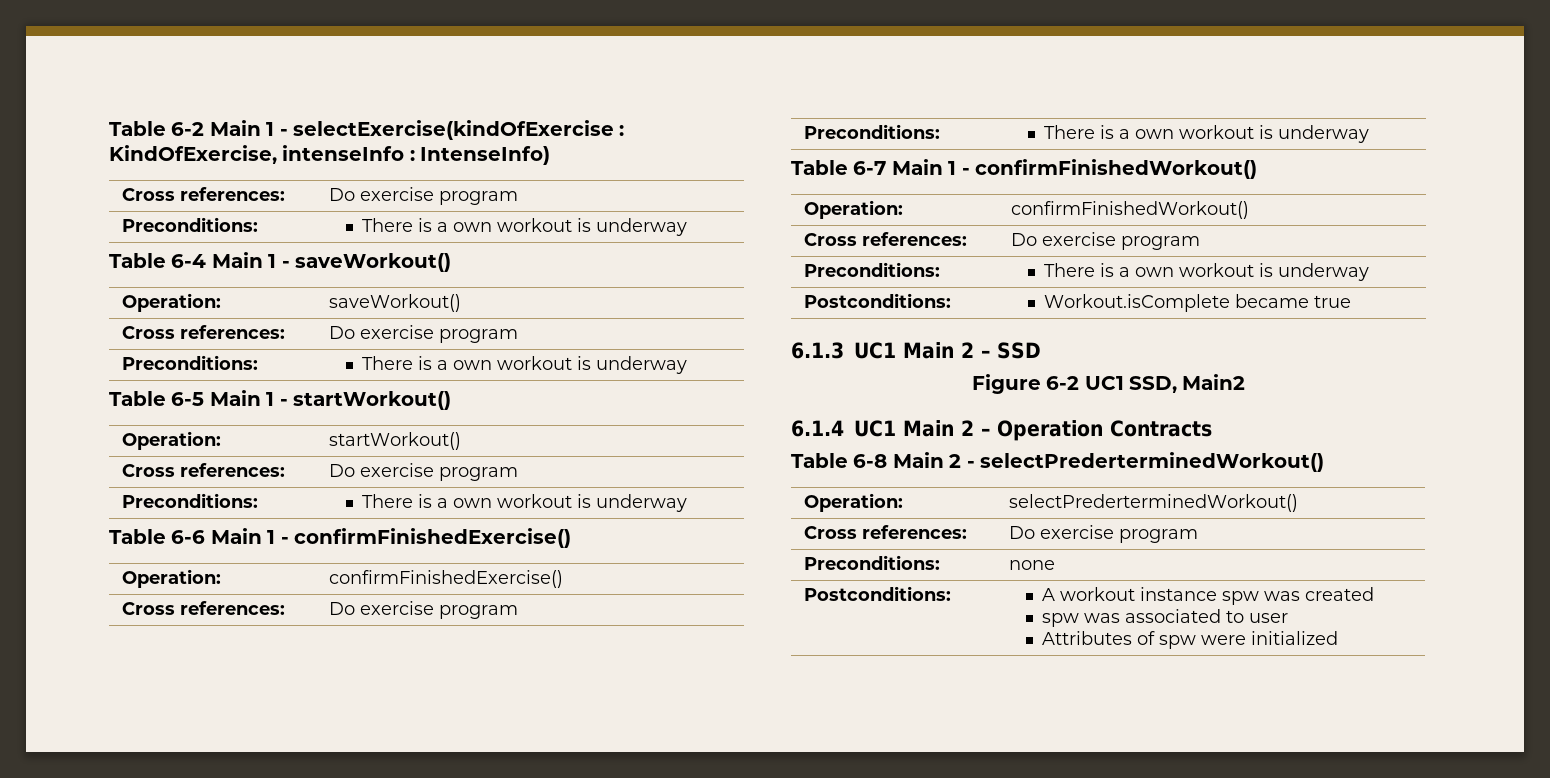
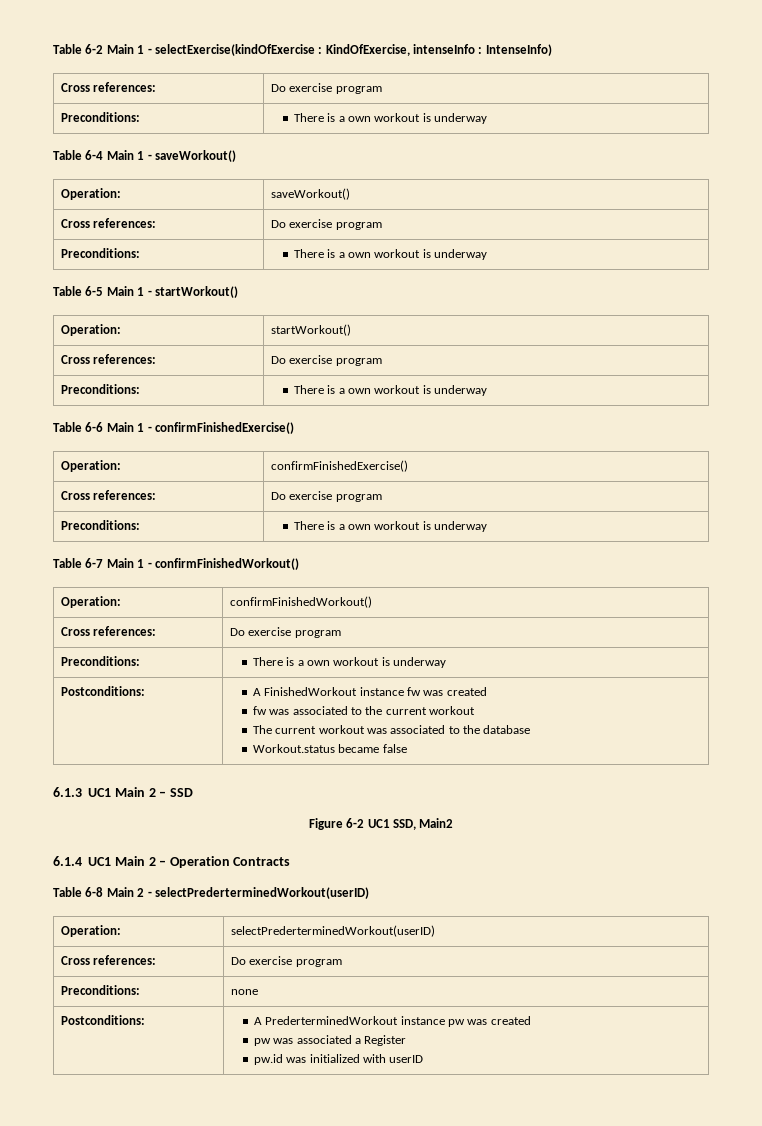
- Postconditions: | Workout.isComplete became true
+ Postconditions: | A FinishedWorkout instance fw was created
+ fw was associated to the current workout
+ The current workout was associated to the database
+ Workout.status became false
- Table 6-8 Main 2 - selectPrederterminedWorkout()
- Operation: | selectPrederterminedWorkout()
+ Table 6-8 Main 2 - selectPrederterminedWorkout(userID)
+ Operation: | selectPrederterminedWorkout(userID)
- Postconditions: | A workout instance spw was created
- spw was associated to user
- Attributes of spw were initialized
+ Postconditions: | A PrederterminedWorkout instance pw was created
+ pw was associated a Register
+ pw.id was initialized with userID

